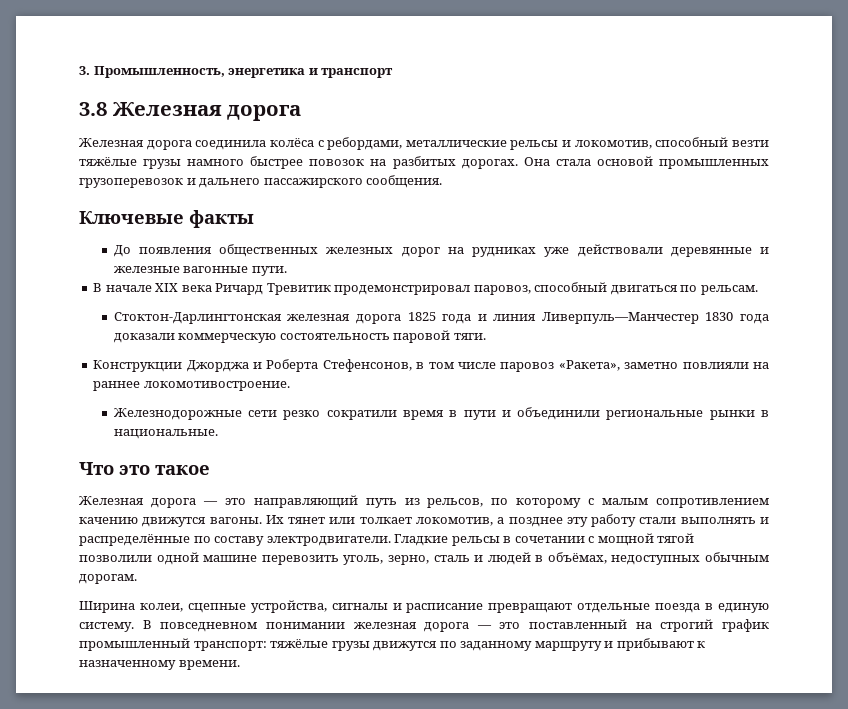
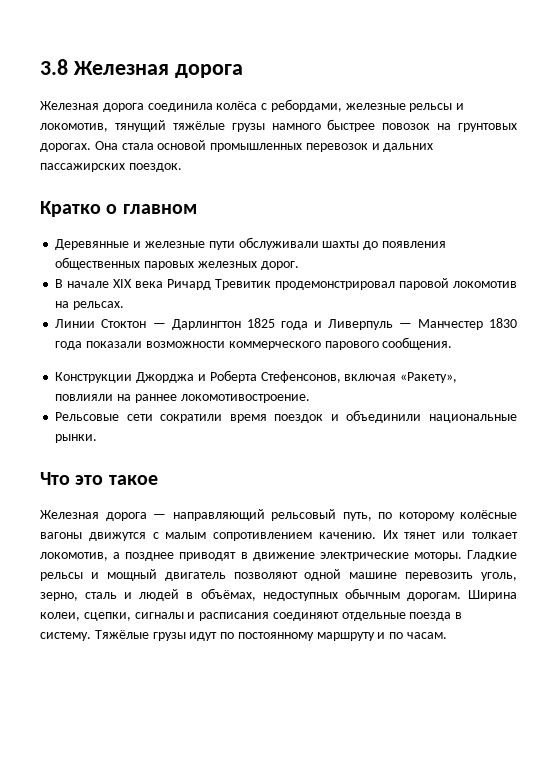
- 3. Промышленность, энергетика и транспорт
- Железная дорога соединила колёса с ребордами, металлические рельсы и локомотив, способный везти тяжёлые грузы намного быстрее повозок на разбитых дорогах.
+ Железная дорога соединила колёса с ребордами, железные рельсы и локомотив, тянущий тяжёлые грузы намного быстрее повозок на грунтовых дорогах.
- Она стала основой промышленных грузоперевозок и дальнего пассажирского сообщения.
- Ключевые факты
- До появления общественных железных дорог на рудниках уже действовали деревянные и железные вагонные пути.
+ Она стала основой промышленных перевозок и дальних пассажирских поездок.
+ Кратко о главном
+ Деревянные и железные пути обслуживали шахты до появления общественных паровых железных дорог.
- В начале XIX века Ричард Тревитик продемонстрировал паровоз, способный двигаться по рельсам.
- Стоктон-Дарлингтонская железная дорога 1825 года и линия Ливерпуль—Манчестер 1830 года доказали коммерческую состоятельность паровой тяги.
+ В начале XIX века Ричард Тревитик продемонстрировал паровой локомотив на рельсах.
+ Линии Стоктон — Дарлингтон 1825 года и Ливерпуль — Манчестер 1830 года показали возможности коммерческого парового сообщения.
- Конструкции Джорджа и Роберта Стефенсонов, в том числе паровоз «Ракета», заметно повлияли на раннее локомотивостроение.
- Железнодорожные сети резко сократили время в пути и объединили региональные рынки в национальные.
+ Конструкции Джорджа и Роберта Стефенсонов, включая «Ракету», повлияли на раннее локомотивостроение.
+ Рельсовые сети сократили время поездок и объединили национальные рынки.
- Железная дорога — это направляющий путь из рельсов, по которому с малым сопротивлением качению движутся вагоны.
+ Железная дорога — направляющий рельсовый путь, по которому колёсные вагоны движутся с малым сопротивлением качению.
- Их тянет или толкает локомотив, а позднее эту работу стали выполнять и распределённые по составу электродвигатели. Гладкие рельсы в сочетании с мощной тягой позволили одной машине перевозить уголь, зерно, сталь и людей в объёмах, недоступных обычным дорогам.
- Ширина колеи, сцепные устройства, сигналы и расписание превращают отдельные поезда в единую систему. В повседневном понимании железная дорога — это поставленный на строгий график промышленный транспорт: тяжёлые грузы движутся по заданному маршруту и прибывают к назначенному времени.
+ Их тянет или толкает локомотив, а позднее приводят в движение электрические моторы. Гладкие рельсы и мощный двигатель позволяют одной машине перевозить уголь, зерно, сталь и людей в объёмах, недоступных обычным дорогам. Ширина колеи, сцепки, сигналы и расписания соединяют отдельные поезда в систему. Тяжёлые грузы идут по постоянному маршруту и по часам.

